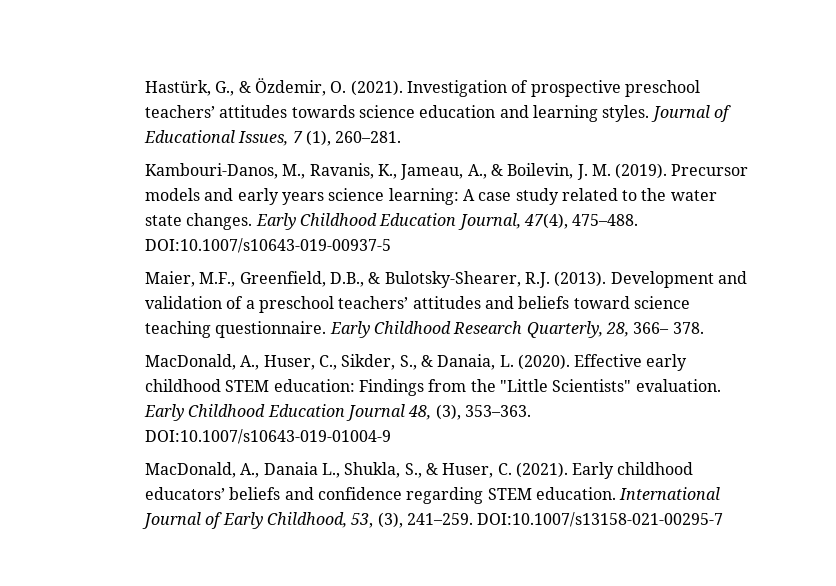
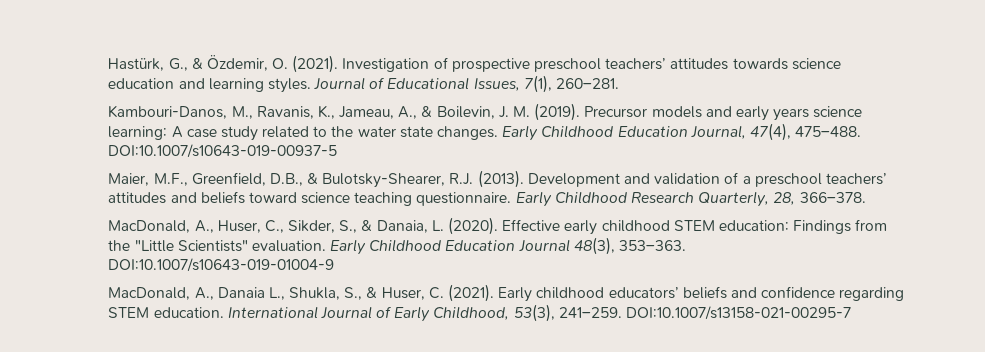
- Journal of Educational Issues, 7 (1), 260–281.
+ Journal of Educational Issues, 7(1), 260–281.
- Early Childhood Research Quarterly, 28, 366– 378.
+ Early Childhood Research Quarterly, 28, 366–378.
- Early Childhood Education Journal 48, (3), 353–363.
+ Early Childhood Education Journal 48(3), 353–363.
- International Journal of Early Childhood, 53, (3), 241–259.
+ International Journal of Early Childhood, 53(3), 241–259.

